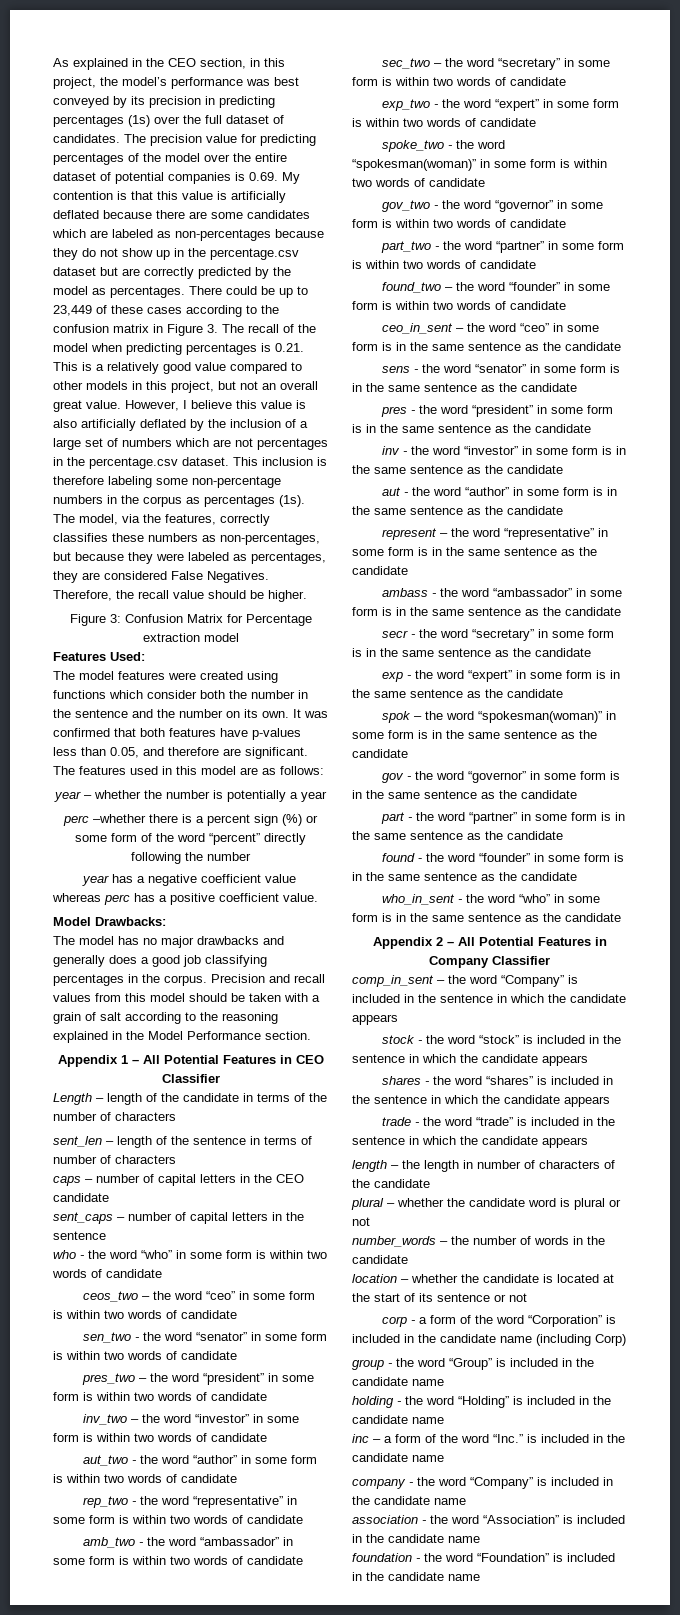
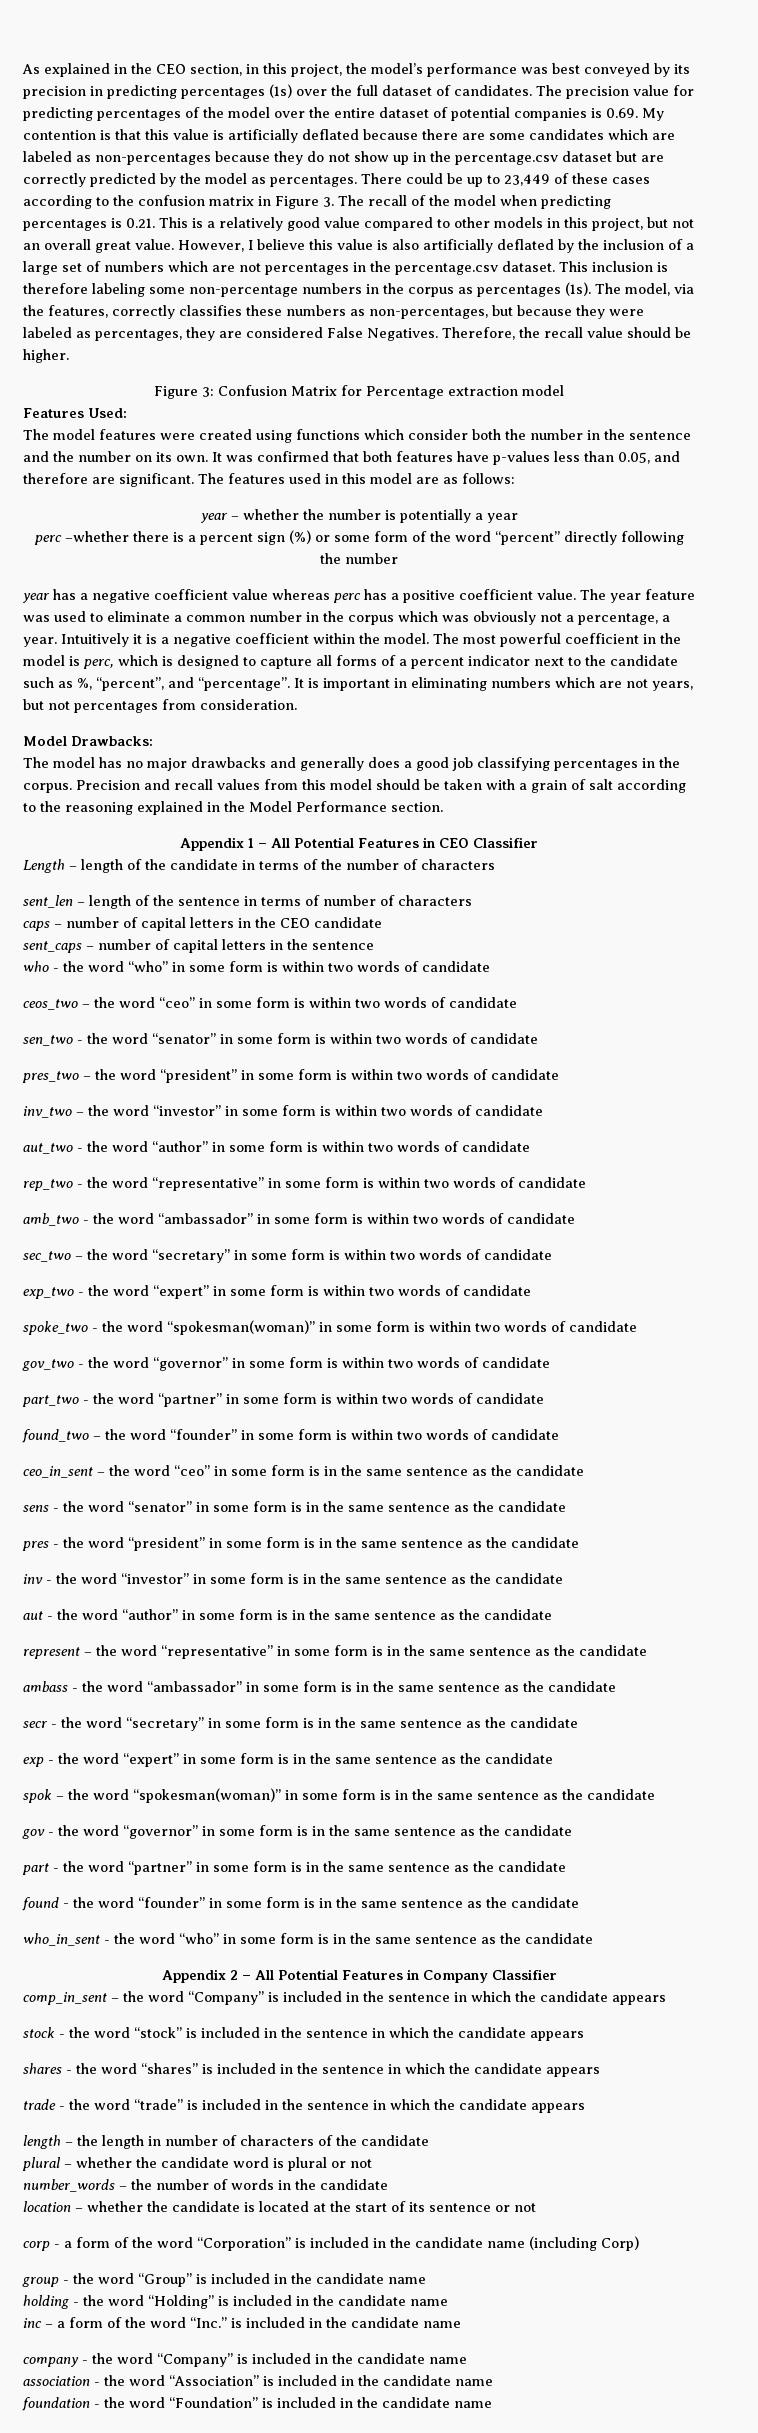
+ The year feature was used to eliminate a common number in the corpus which was obviously not a percentage, a year. Intuitively it is a negative coefficient within the model. The most powerful coefficient in the model is perc, which is designed to capture all forms of a percent indicator next to the candidate such as %, “percent”, and “percentage”. It is important in eliminating numbers which are not years, but not percentages from consideration.

